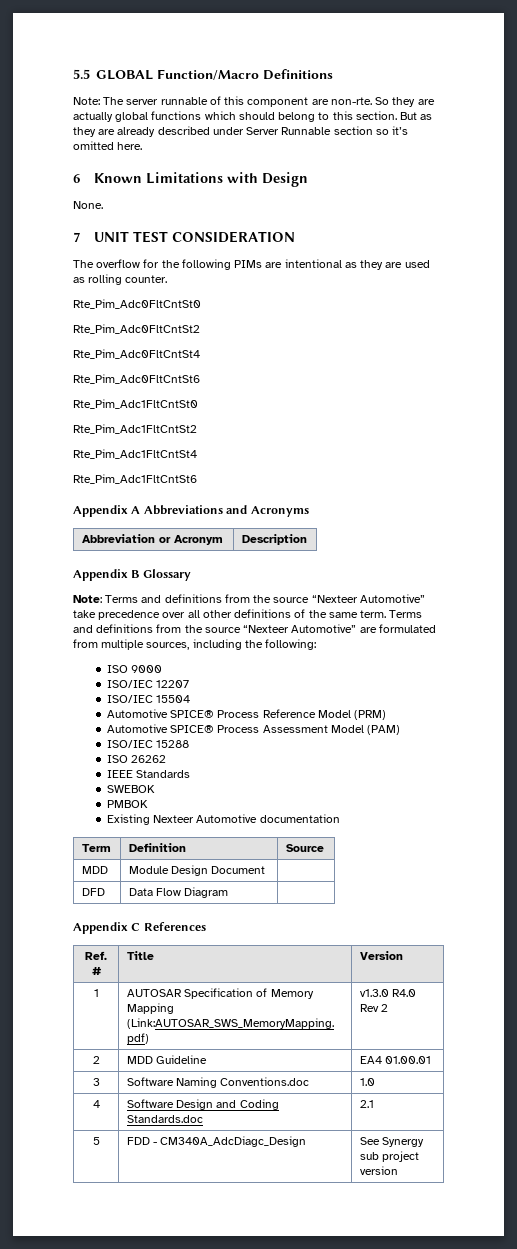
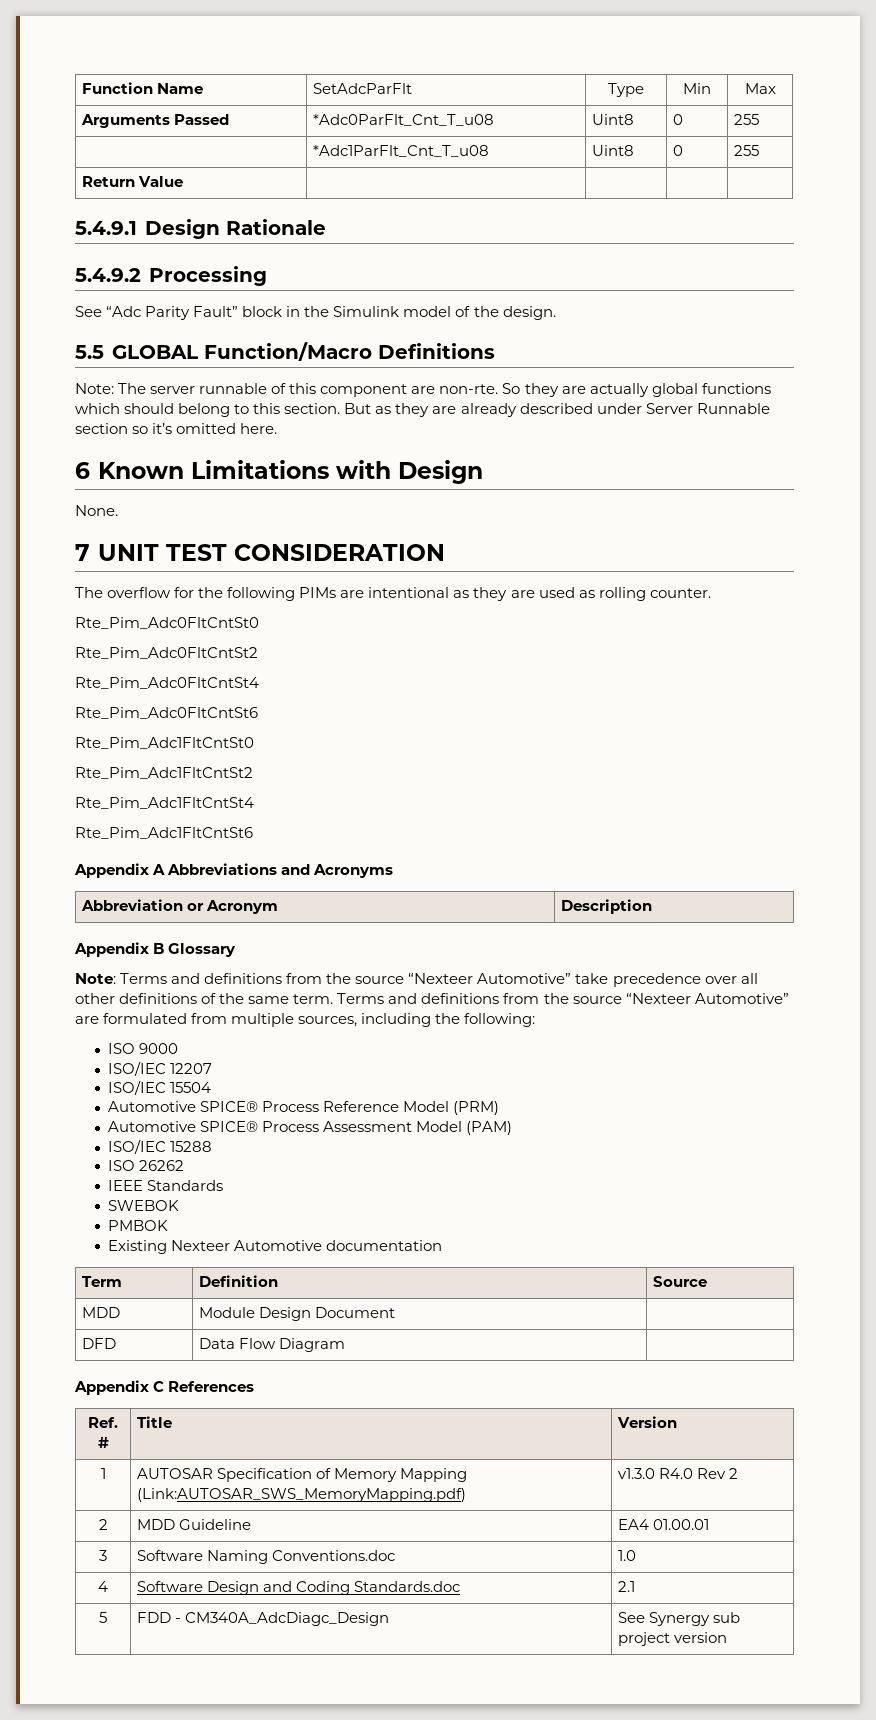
+ Function Name | SetAdcParFlt | Type | Min | Max
+ Arguments Passed | *Adc0ParFlt_Cnt_T_u08 | Uint8 | 0 | 255
+ | *Adc1ParFlt_Cnt_T_u08 | Uint8 | 0 | 255
+ Return Value | | | |
+ 5.4.9.1 Design Rationale
+ 5.4.9.2 Processing
+ See “Adc Parity Fault” block in the Simulink model of the design.

